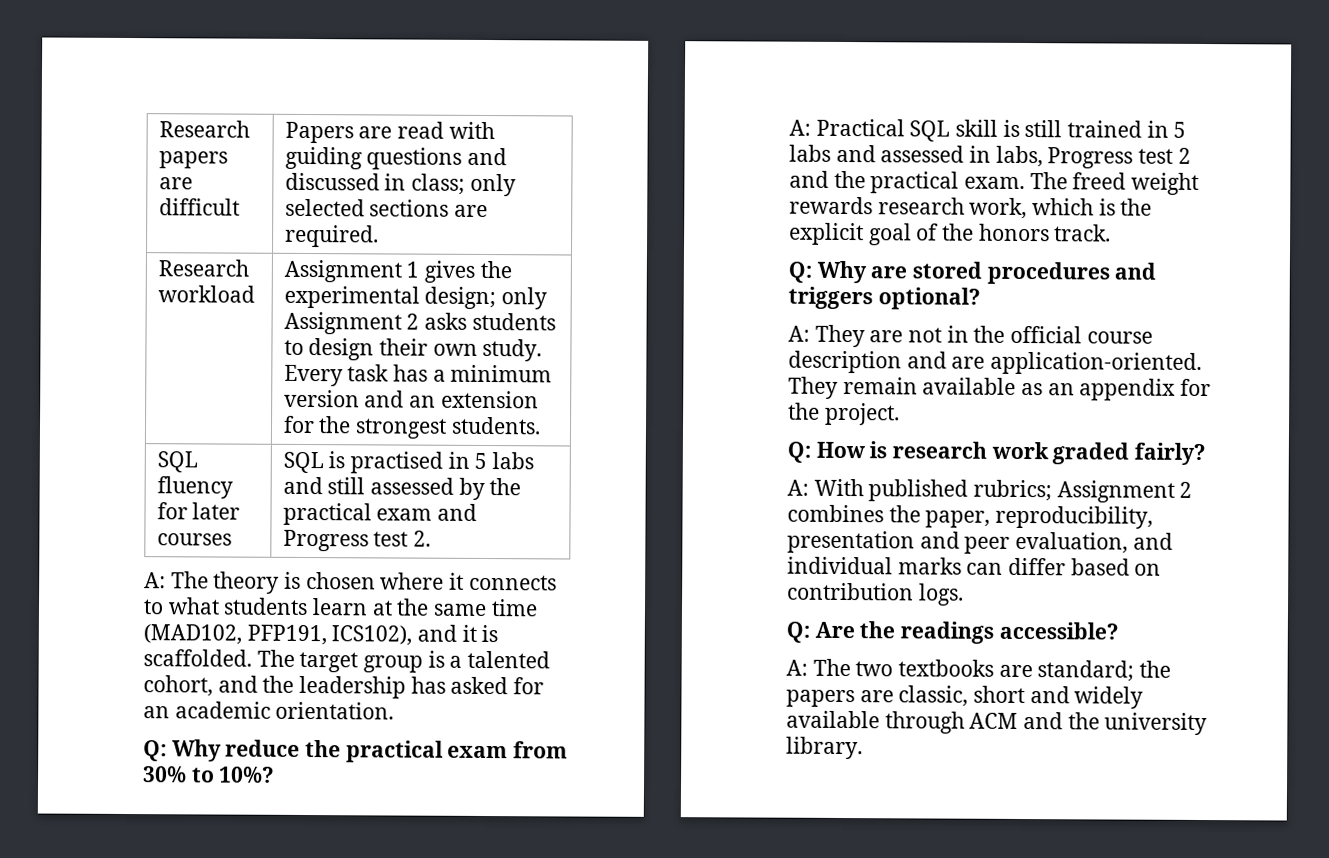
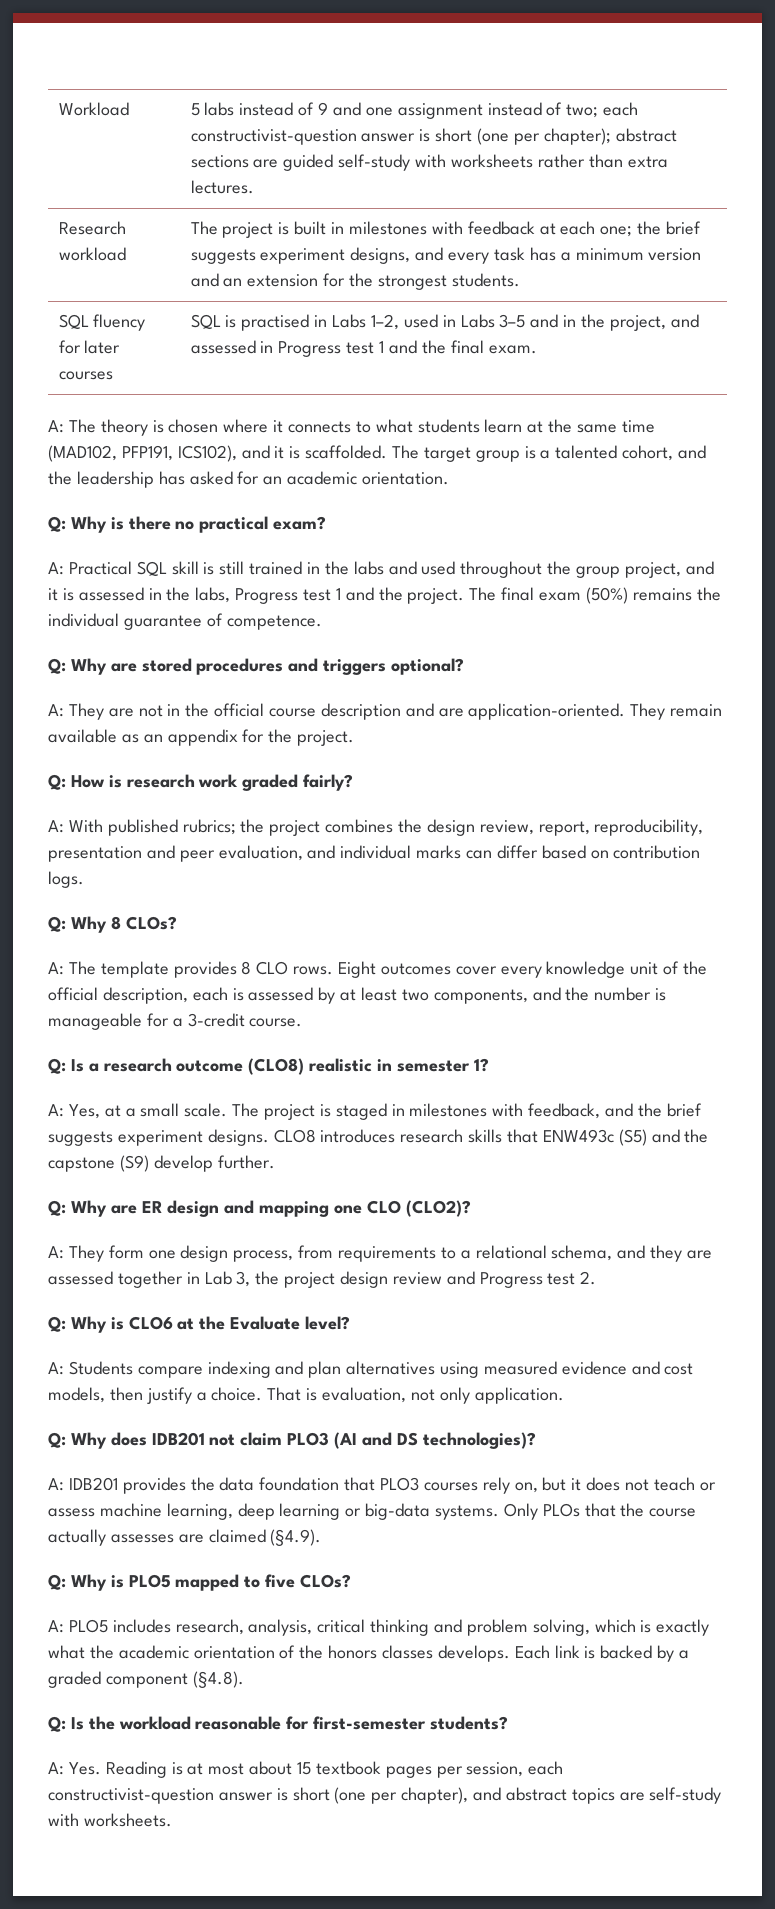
- Research papers are difficult | Papers are read with guiding questions and discussed in class; only selected sections are required.
- Research workload | Assignment 1 gives the experimental design; only Assignment 2 asks students to design their own study. Every task has a minimum version and an extension for the strongest students.
+ Workload | 5 labs instead of 9 and one assignment instead of two; each constructivist-question answer is short (one per chapter); abstract sections are guided self-study with worksheets rather than extra lectures.
+ Research workload | The project is built in milestones with feedback at each one; the brief suggests experiment designs, and every task has a minimum version and an extension for the strongest students.
- SQL fluency for later courses | SQL is practised in 5 labs and still assessed by the practical exam and Progress test 2.
+ SQL fluency for later courses | SQL is practised in Labs 1–2, used in Labs 3–5 and in the project, and assessed in Progress test 1 and the final exam.
- Q: Why reduce the practical exam from 30% to 10%?
+ Q: Why is there no practical exam?
- A: Practical SQL skill is still trained in 5 labs and assessed in labs, Progress test 2 and the practical exam. The freed weight rewards research work, which is the explicit goal of the honors track.
+ A: Practical SQL skill is still trained in the labs and used throughout the group project, and it is assessed in the labs, Progress test 1 and the project. The final exam (50%) remains the individual guarantee of competence.
- A: With published rubrics; Assignment 2 combines the paper, reproducibility, presentation and peer evaluation, and individual marks can differ based on contribution logs.
+ A: With published rubrics; the project combines the design review, report, reproducibility, presentation and peer evaluation, and individual marks can differ based on contribution logs.
- Q: Are the readings accessible?
- A: The two textbooks are standard; the papers are classic, short and widely available through ACM and the university library.
+ Q: Why 8 CLOs?
+ A: The template provides 8 CLO rows. Eight outcomes cover every knowledge unit of the official description, each is assessed by at least two components, and the number is manageable for a 3-credit course.
+ Q: Is a research outcome (CLO8) realistic in semester 1?
+ A: Yes, at a small scale. The project is staged in milestones with feedback, and the brief suggests experiment designs. CLO8 introduces research skills that ENW493c (S5) and the capstone (S9) develop further.
+ Q: Why are ER design and mapping one CLO (CLO2)?
+ A: They form one design process, from requirements to a relational schema, and they are assessed together in Lab 3, the project design review and Progress test 2.
+ Q: Why is CLO6 at the Evaluate level?
+ A: Students compare indexing and plan alternatives using measured evidence and cost models, then justify a choice. That is evaluation, not only application.
+ Q: Why does IDB201 not claim PLO3 (AI and DS technologies)?
+ A: IDB201 provides the data foundation that PLO3 courses rely on, but it does not teach or assess machine learning, deep learning or big-data systems. Only PLOs that the course actually assesses are claimed (§4.9).
+ Q: Why is PLO5 mapped to five CLOs?
+ A: PLO5 includes research, analysis, critical thinking and problem solving, which is exactly what the academic orientation of the honors classes develops. Each link is backed by a graded component (§4.8).
+ Q: Is the workload reasonable for first-semester students?
+ A: Yes. Reading is at most about 15 textbook pages per session, each constructivist-question answer is short (one per chapter), and abstract topics are self-study with worksheets.

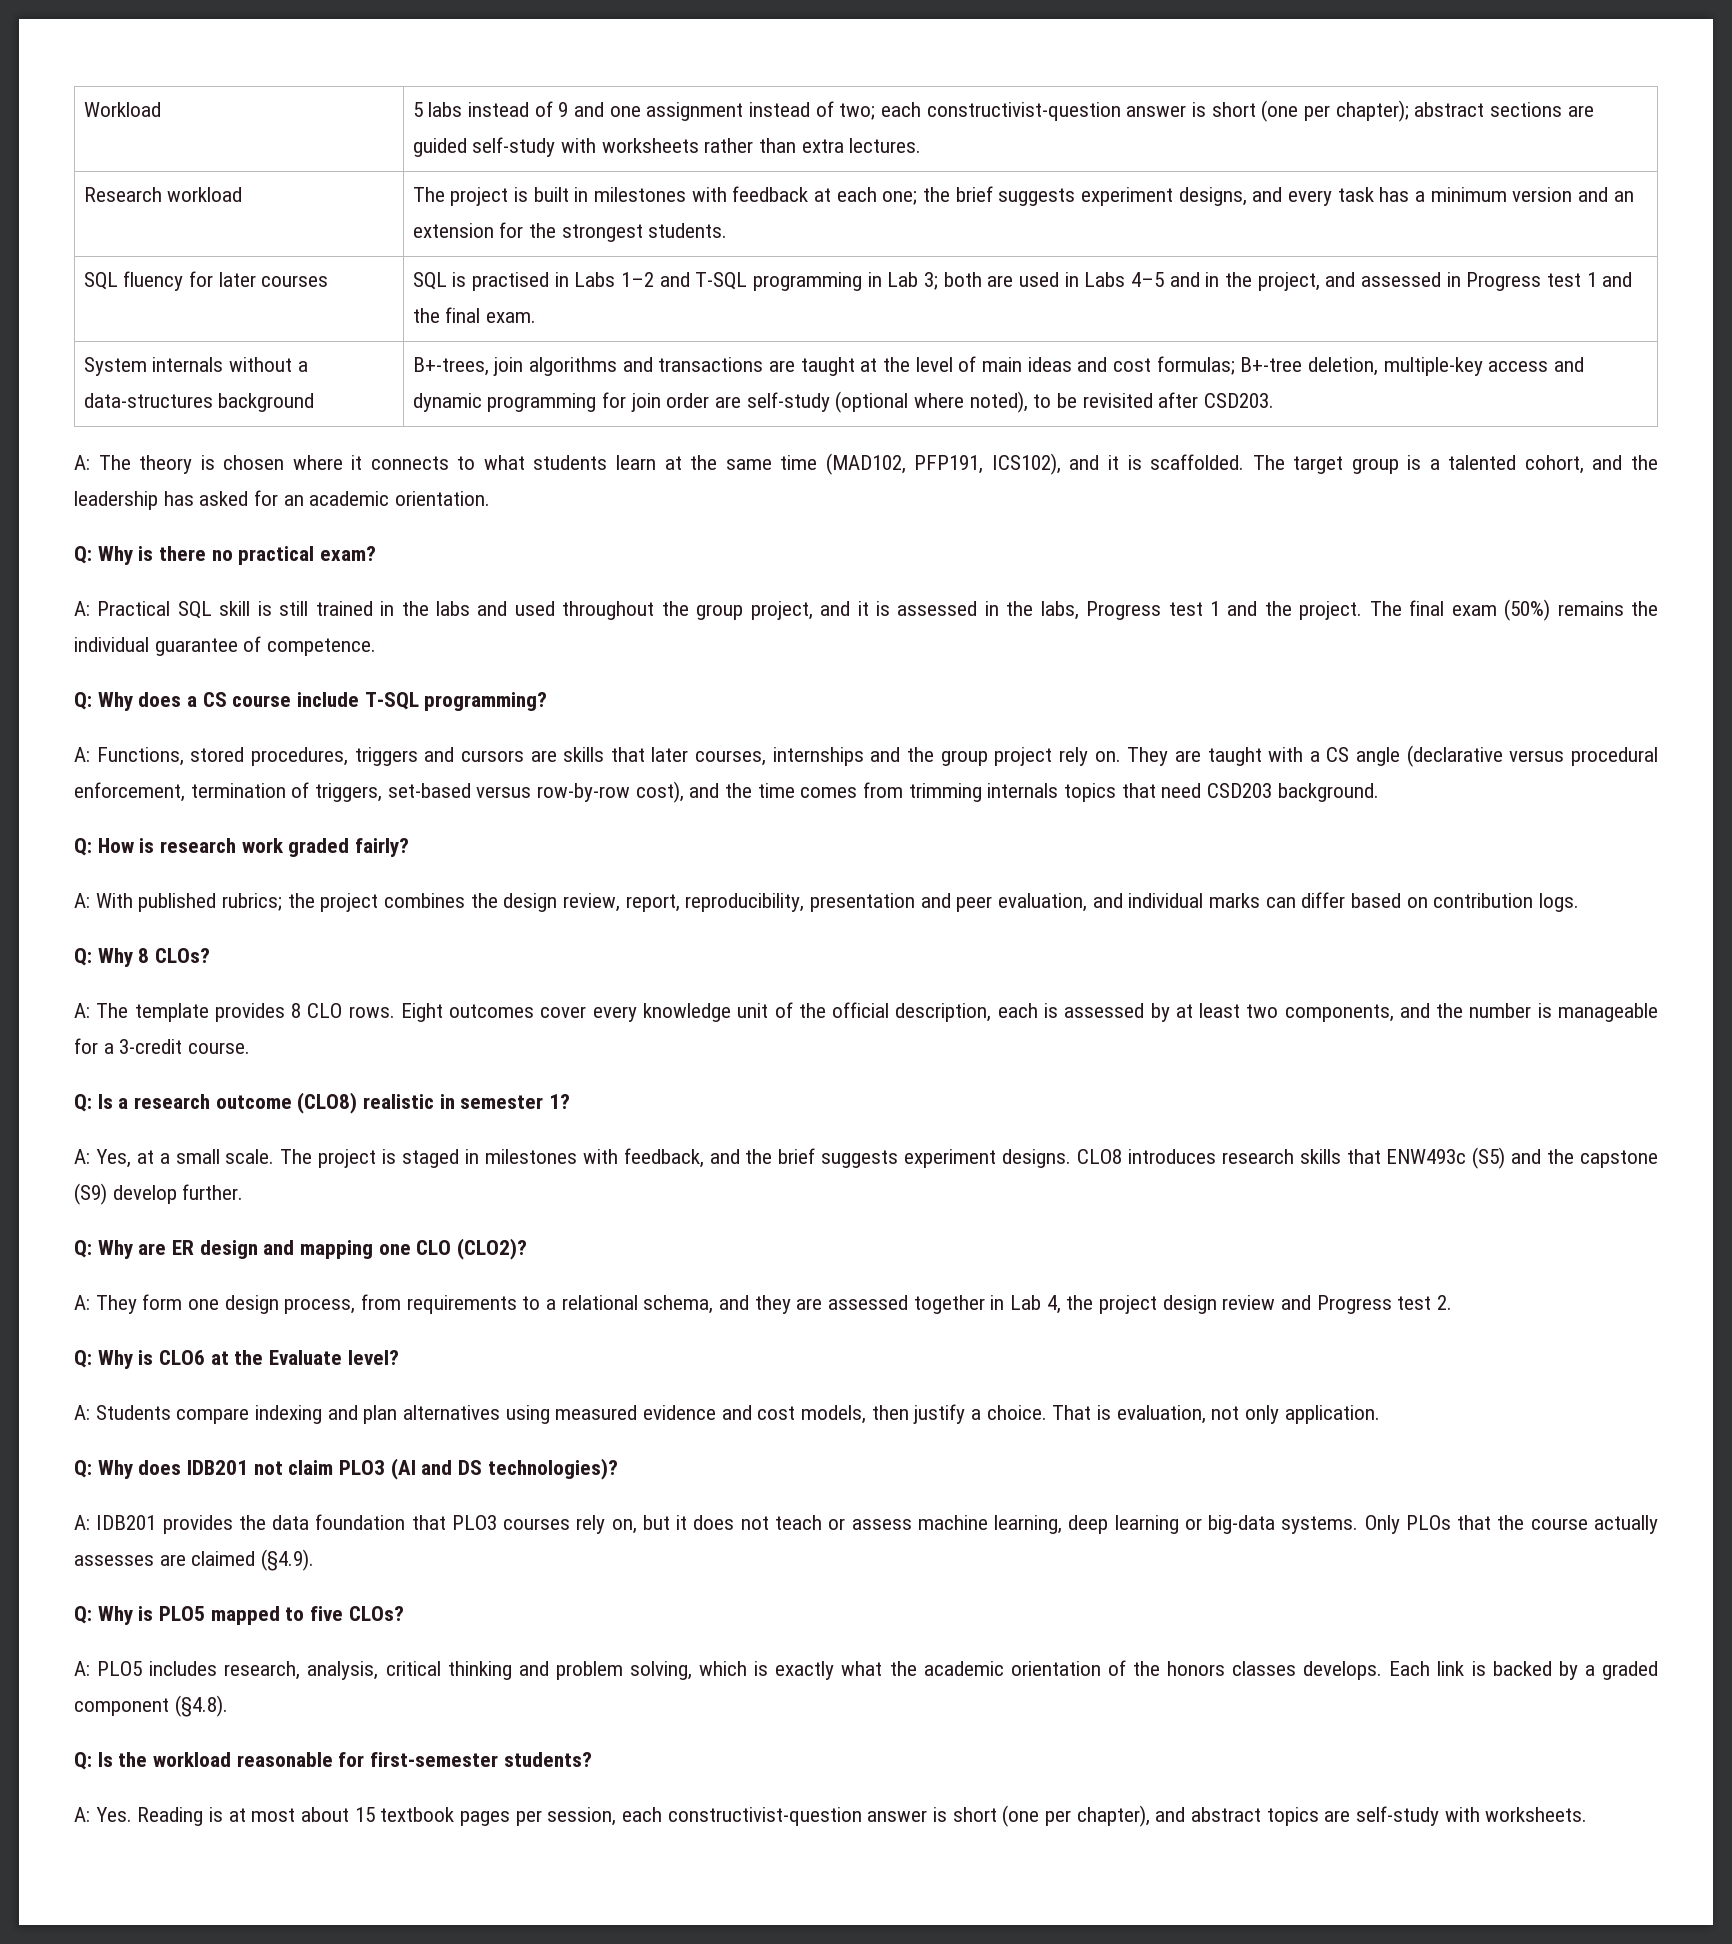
- SQL fluency for later courses | SQL is practised in Labs 1–2, used in Labs 3–5 and in the project, and assessed in Progress test 1 and the final exam.
+ SQL fluency for later courses | SQL is practised in Labs 1–2 and T-SQL programming in Lab 3; both are used in Labs 4–5 and in the project, and assessed in Progress test 1 and the final exam.
+ System internals without a data-structures background | B+-trees, join algorithms and transactions are taught at the level of main ideas and cost formulas; B+-tree deletion, multiple-key access and dynamic programming for join order are self-study (optional where noted), to be revisited after CSD203.
- Q: Why are stored procedures and triggers optional?
- A: They are not in the official course description and are application-oriented. They remain available as an appendix for the project.
+ Q: Why does a CS course include T-SQL programming?
+ A: Functions, stored procedures, triggers and cursors are skills that later courses, internships and the group project rely on. They are taught with a CS angle (declarative versus procedural enforcement, termination of triggers, set-based versus row-by-row cost), and the time comes from trimming internals topics that need CSD203 background.
- A: They form one design process, from requirements to a relational schema, and they are assessed together in Lab 3, the project design review and Progress test 2.
+ A: They form one design process, from requirements to a relational schema, and they are assessed together in Lab 4, the project design review and Progress test 2.

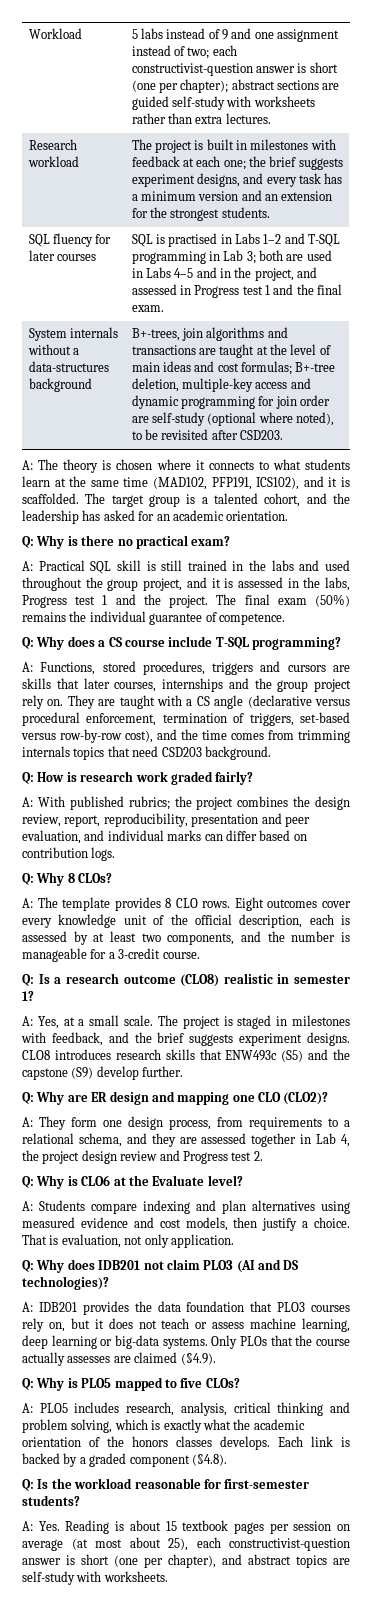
- A: Yes. Reading is at most about 15 textbook pages per session, each constructivist-question answer is short (one per chapter), and abstract topics are self-study with worksheets.
+ A: Yes. Reading is about 15 textbook pages per session on average (at most about 25), each constructivist-question answer is short (one per chapter), and abstract topics are self-study with worksheets.

